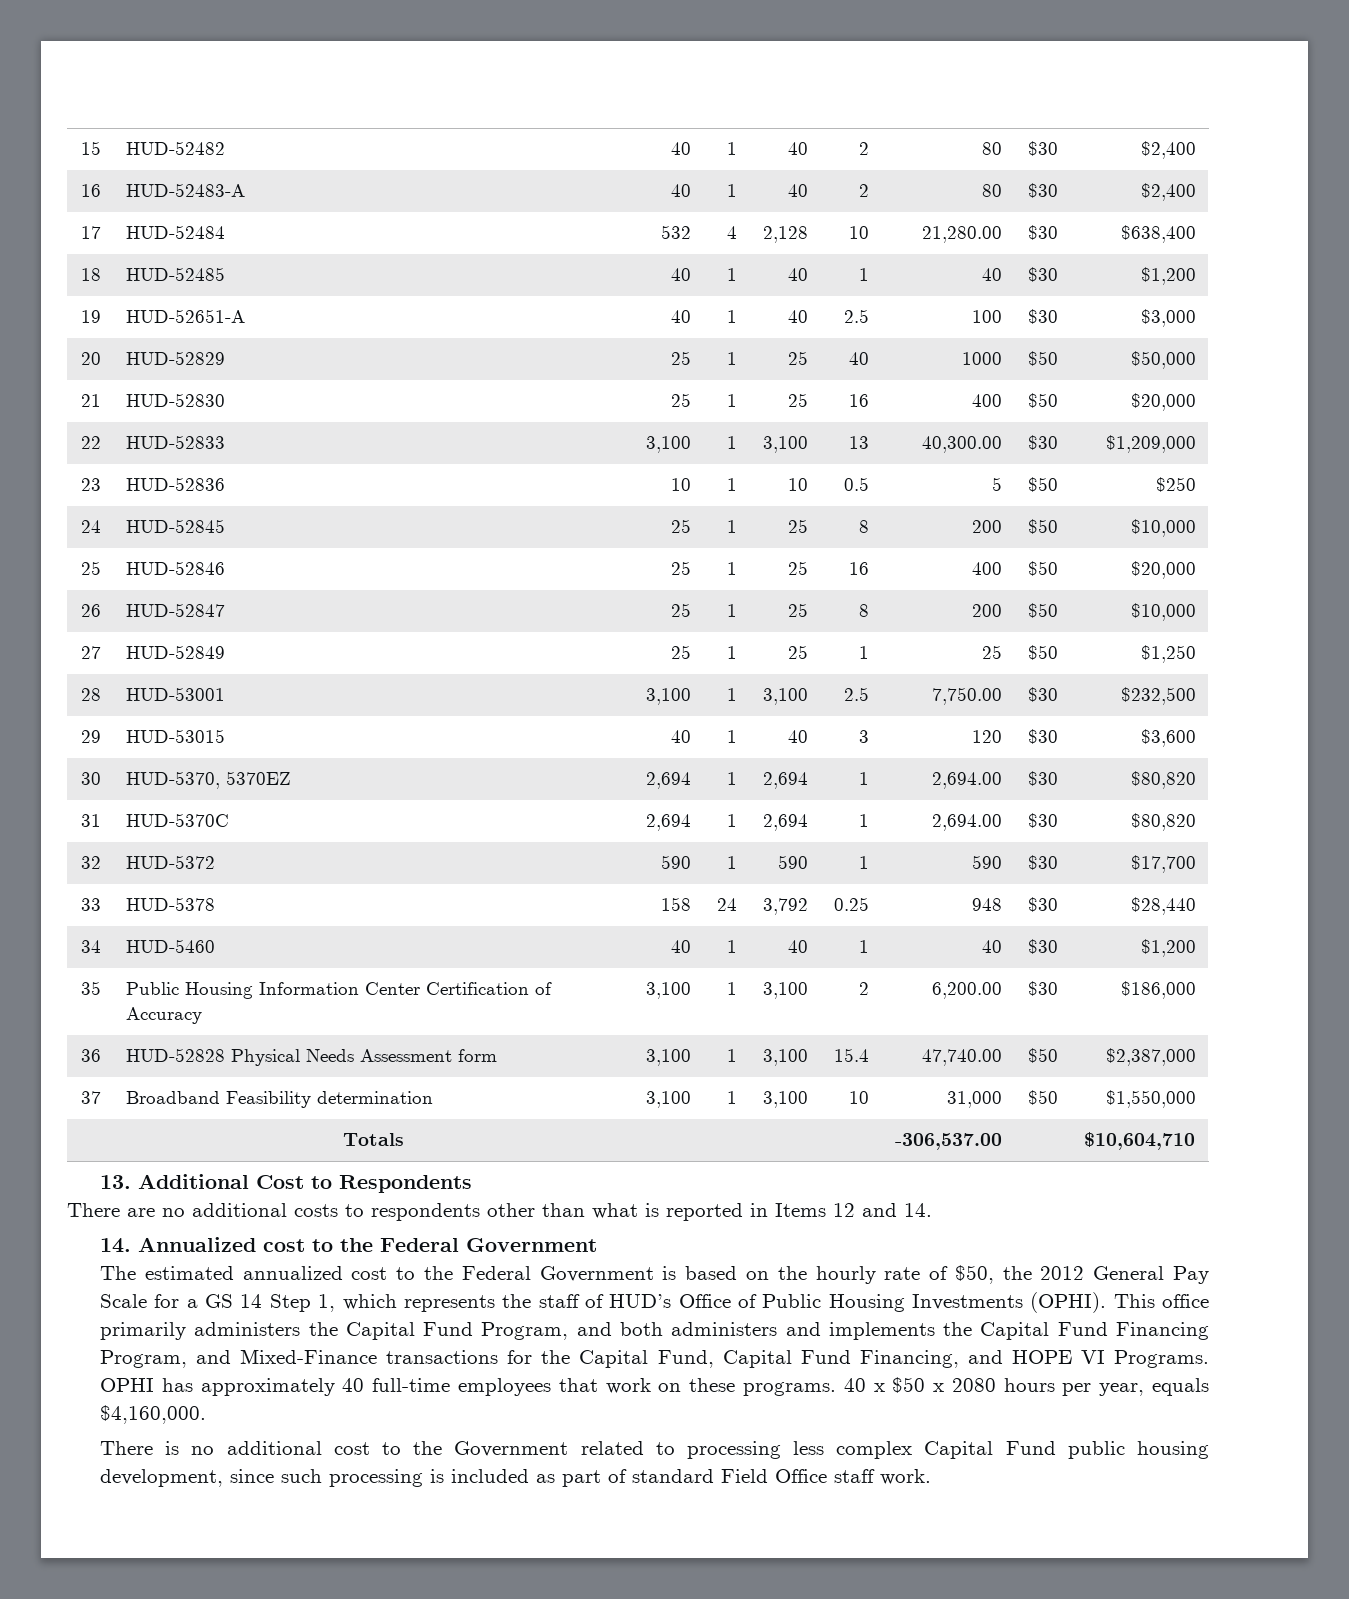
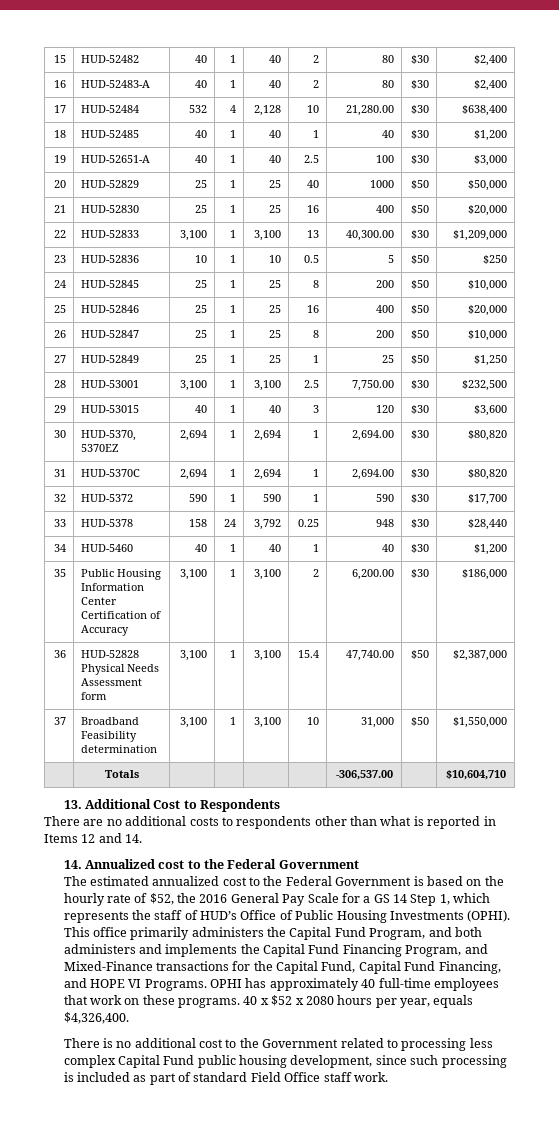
- The estimated annualized cost to the Federal Government is based on the hourly rate of $50, the 2012 General Pay Scale for a GS 14 Step 1, which represents the staff of HUD’s Office of Public Housing Investments (OPHI).
+ The estimated annualized cost to the Federal Government is based on the hourly rate of $52, the 2016 General Pay Scale for a GS 14 Step 1, which represents the staff of HUD’s Office of Public Housing Investments (OPHI).
- 40 x $50 x 2080 hours per year, equals $4,160,000.
+ 40 x $52 x 2080 hours per year, equals $4,326,400.

